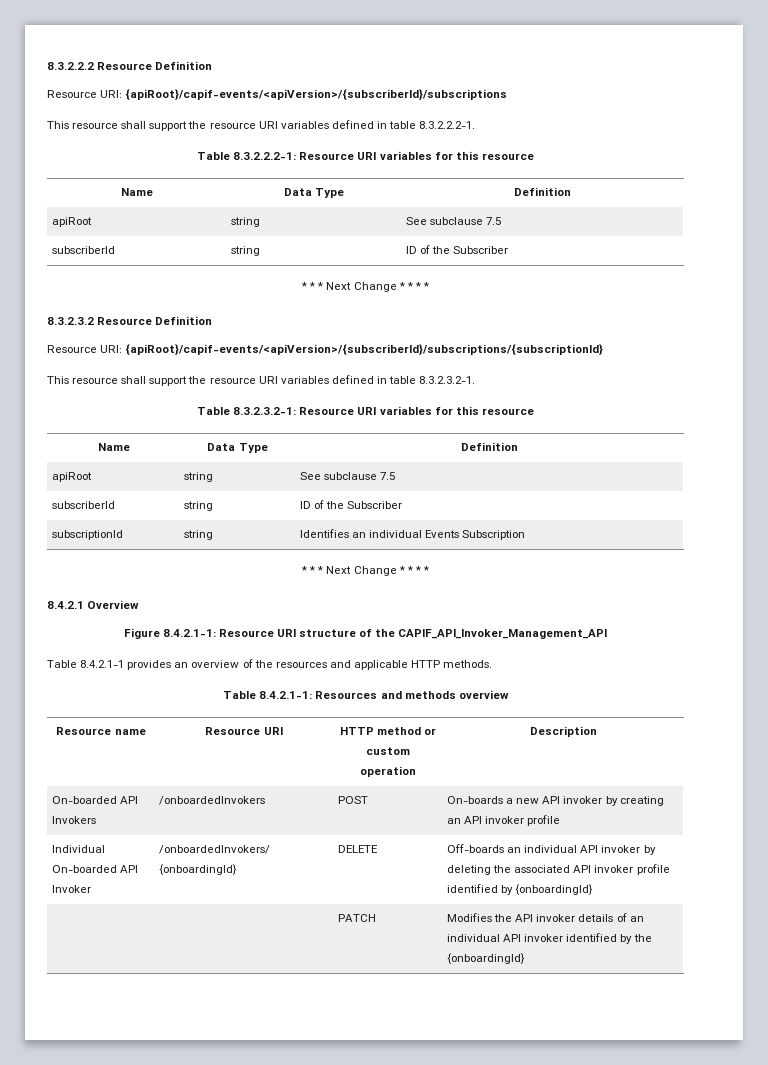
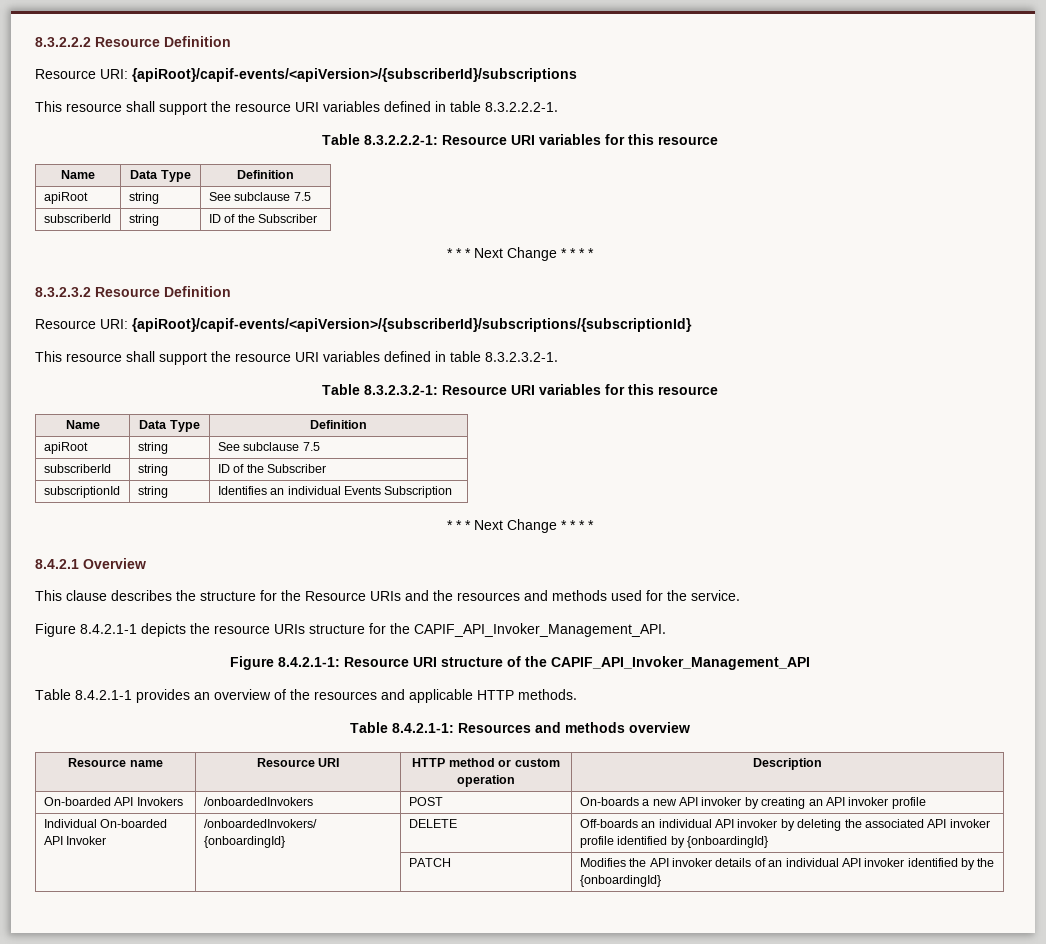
+ This clause describes the structure for the Resource URIs and the resources and methods used for the service.
+ Figure 8.4.2.1-1 depicts the resource URIs structure for the CAPIF_API_Invoker_Management_API.

